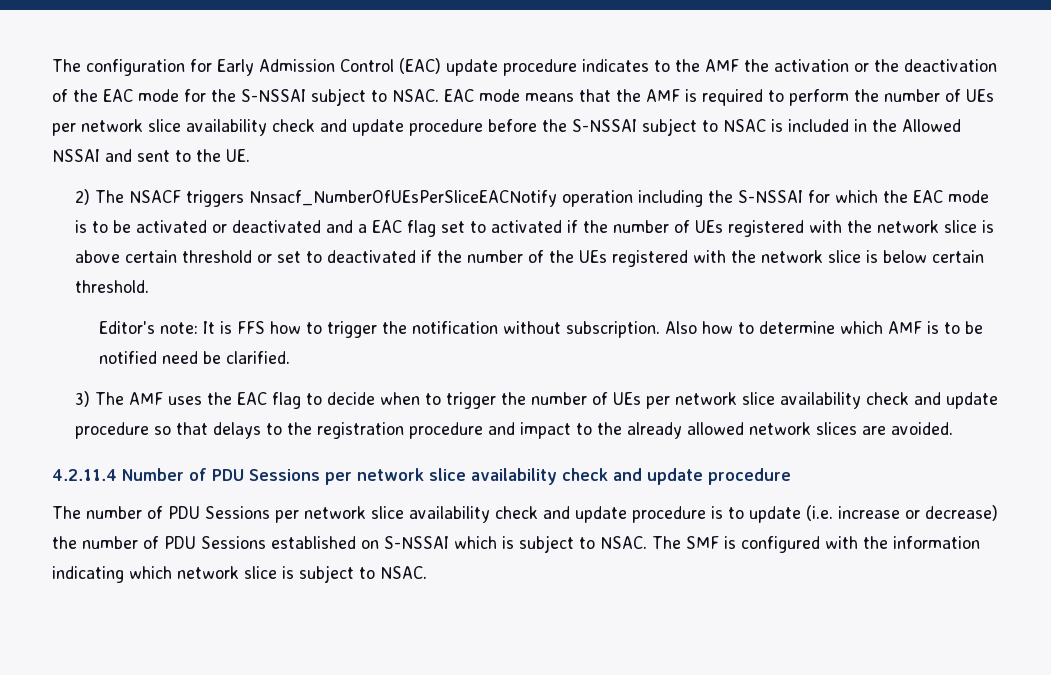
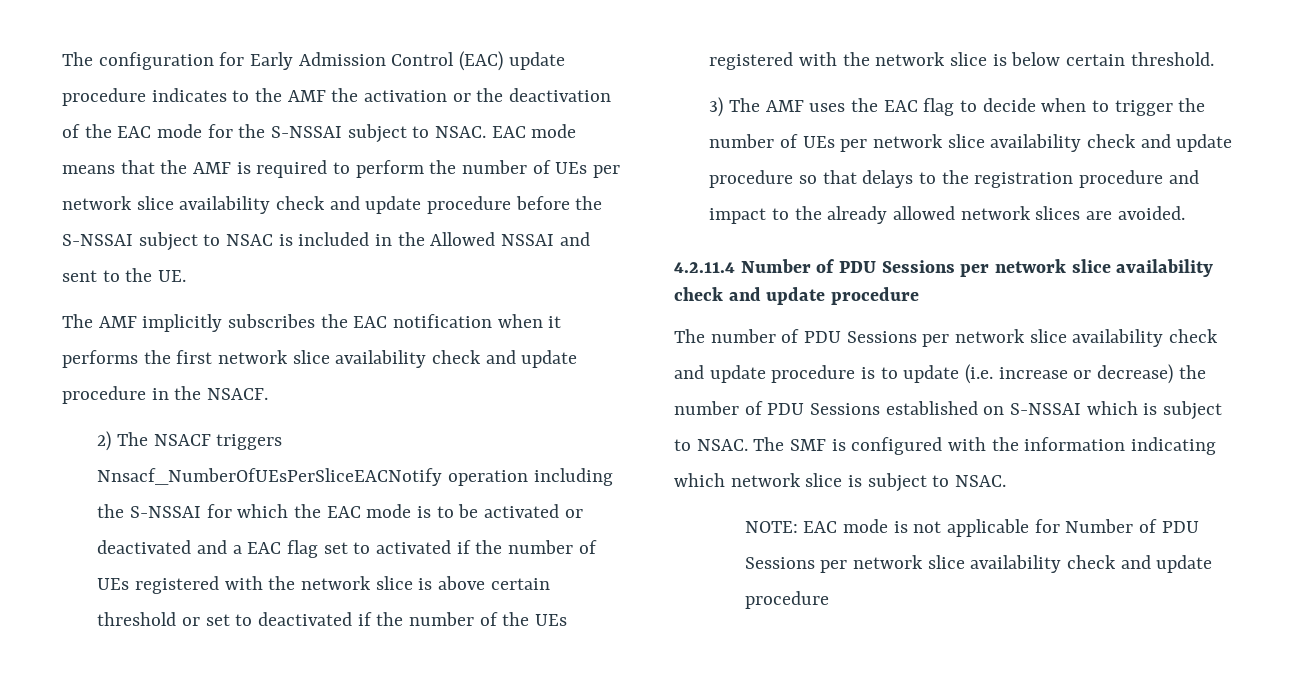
+ The AMF implicitly subscribes the EAC notification when it performs the first network slice availability check and update procedure in the NSACF.
- Editor's note: It is FFS how to trigger the notification without subscription. Also how to determine which AMF is to be notified need be clarified.
+ NOTE: EAC mode is not applicable for Number of PDU Sessions per network slice availability check and update procedure

